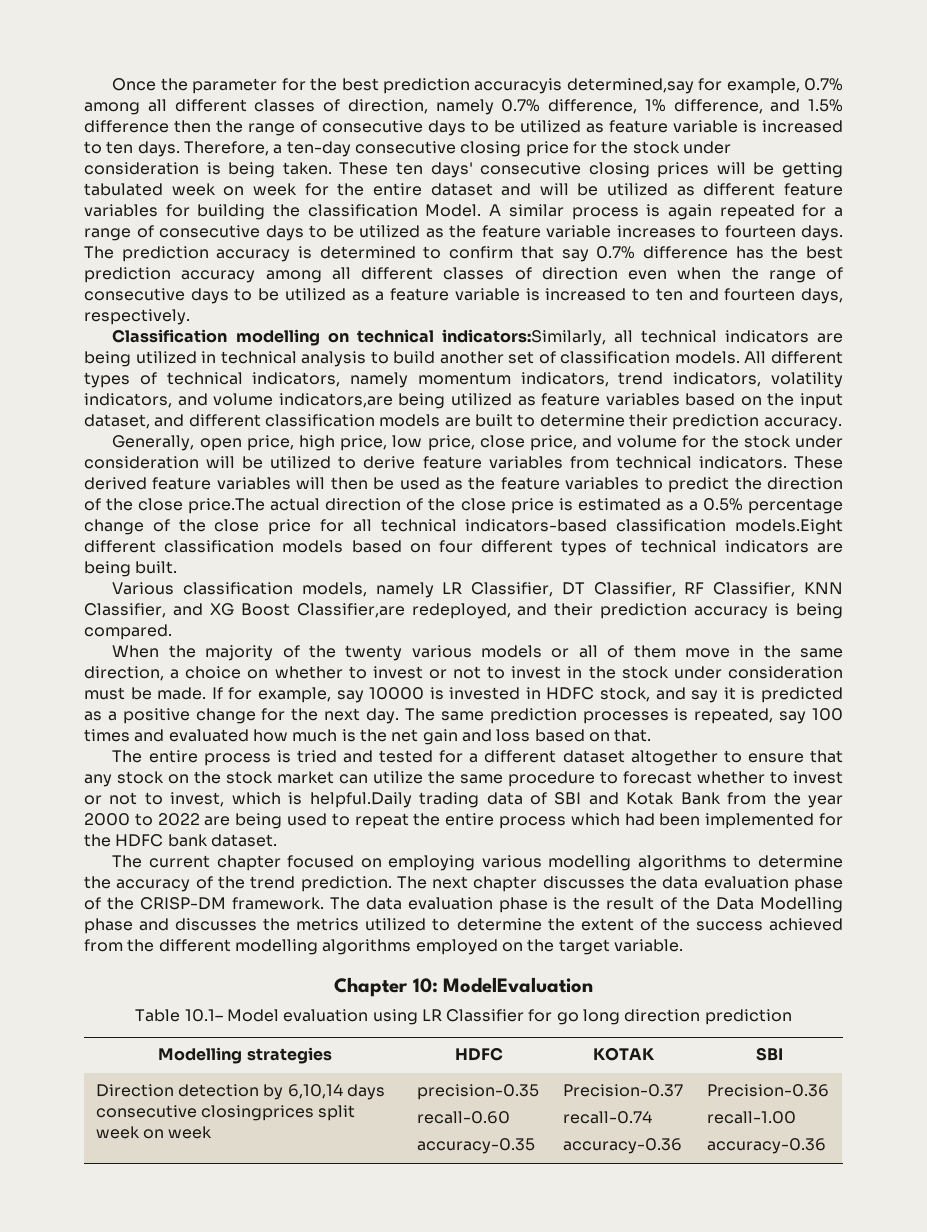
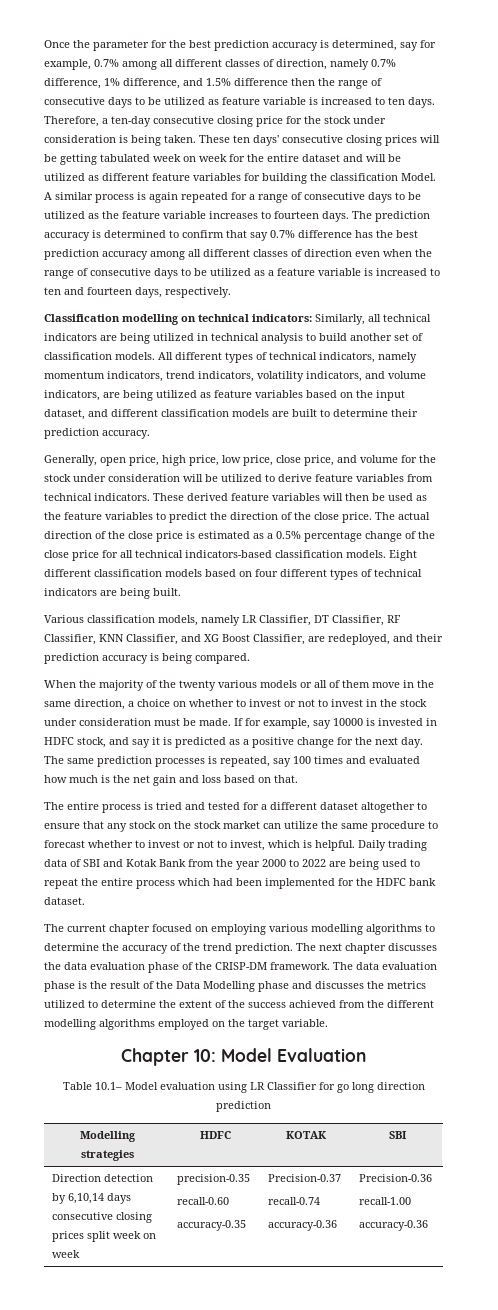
- Once the parameter for the best prediction accuracyis determined,say for example, 0.7% among all different classes of direction, namely 0.7% difference, 1% difference, and 1.5% difference then the range of consecutive days to be utilized as feature variable is increased to ten days.
+ Once the parameter for the best prediction accuracy is determined, say for example, 0.7% among all different classes of direction, namely 0.7% difference, 1% difference, and 1.5% difference then the range of consecutive days to be utilized as feature variable is increased to ten days.
- Classification modelling on technical indicators:Similarly, all technical indicators are being utilized in technical analysis to build another set of classification models.
+ Classification modelling on technical indicators: Similarly, all technical indicators are being utilized in technical analysis to build another set of classification models.
- All different types of technical indicators, namely momentum indicators, trend indicators, volatility indicators, and volume indicators,are being utilized as feature variables based on the input dataset, and different classification models are built to determine their prediction accuracy.
+ All different types of technical indicators, namely momentum indicators, trend indicators, volatility indicators, and volume indicators, are being utilized as feature variables based on the input dataset, and different classification models are built to determine their prediction accuracy.
- These derived feature variables will then be used as the feature variables to predict the direction of the close price.The actual direction of the close price is estimated as a 0.5% percentage change of the close price for all technical indicators-based classification models.Eight different classification models based on four different types of technical indicators are being built.
+ These derived feature variables will then be used as the feature variables to predict the direction of the close price. The actual direction of the close price is estimated as a 0.5% percentage change of the close price for all technical indicators-based classification models. Eight different classification models based on four different types of technical indicators are being built.
- Various classification models, namely LR Classifier, DT Classifier, RF Classifier, KNN Classifier, and XG Boost Classifier,are redeployed, and their prediction accuracy is being compared.
+ Various classification models, namely LR Classifier, DT Classifier, RF Classifier, KNN Classifier, and XG Boost Classifier, are redeployed, and their prediction accuracy is being compared.
- The entire process is tried and tested for a different dataset altogether to ensure that any stock on the stock market can utilize the same procedure to forecast whether to invest or not to invest, which is helpful.Daily trading data of SBI and Kotak Bank from the year 2000 to 2022 are being used to repeat the entire process which had been implemented for the HDFC bank dataset.
+ The entire process is tried and tested for a different dataset altogether to ensure that any stock on the stock market can utilize the same procedure to forecast whether to invest or not to invest, which is helpful. Daily trading data of SBI and Kotak Bank from the year 2000 to 2022 are being used to repeat the entire process which had been implemented for the HDFC bank dataset.
- Chapter 10: ModelEvaluation
+ Chapter 10: Model Evaluation
- Direction detection by 6,10,14 days consecutive closingprices split week on week | precision-0.35
+ Direction detection by 6,10,14 days consecutive closing prices split week on week | precision-0.35

